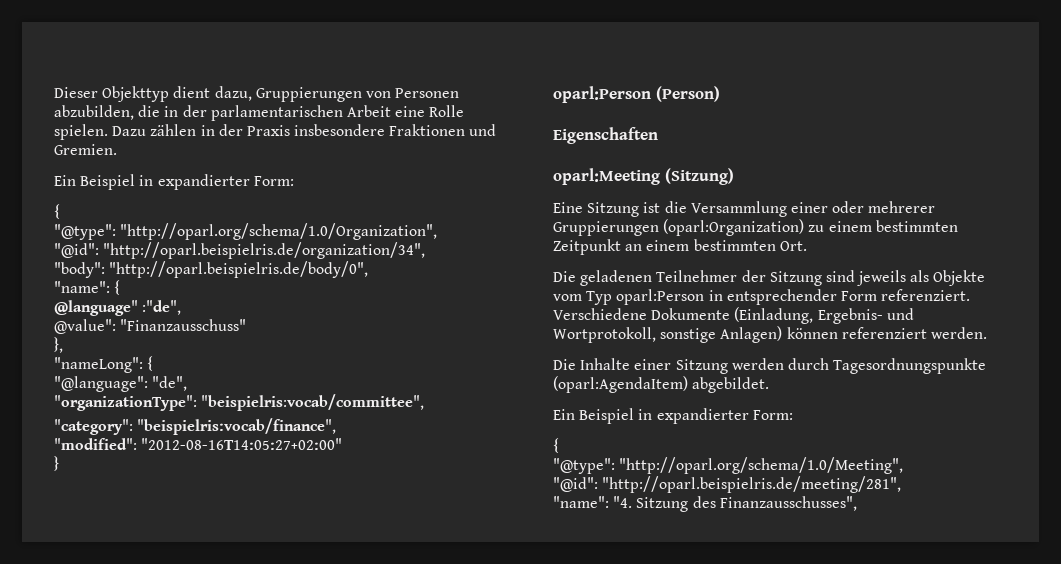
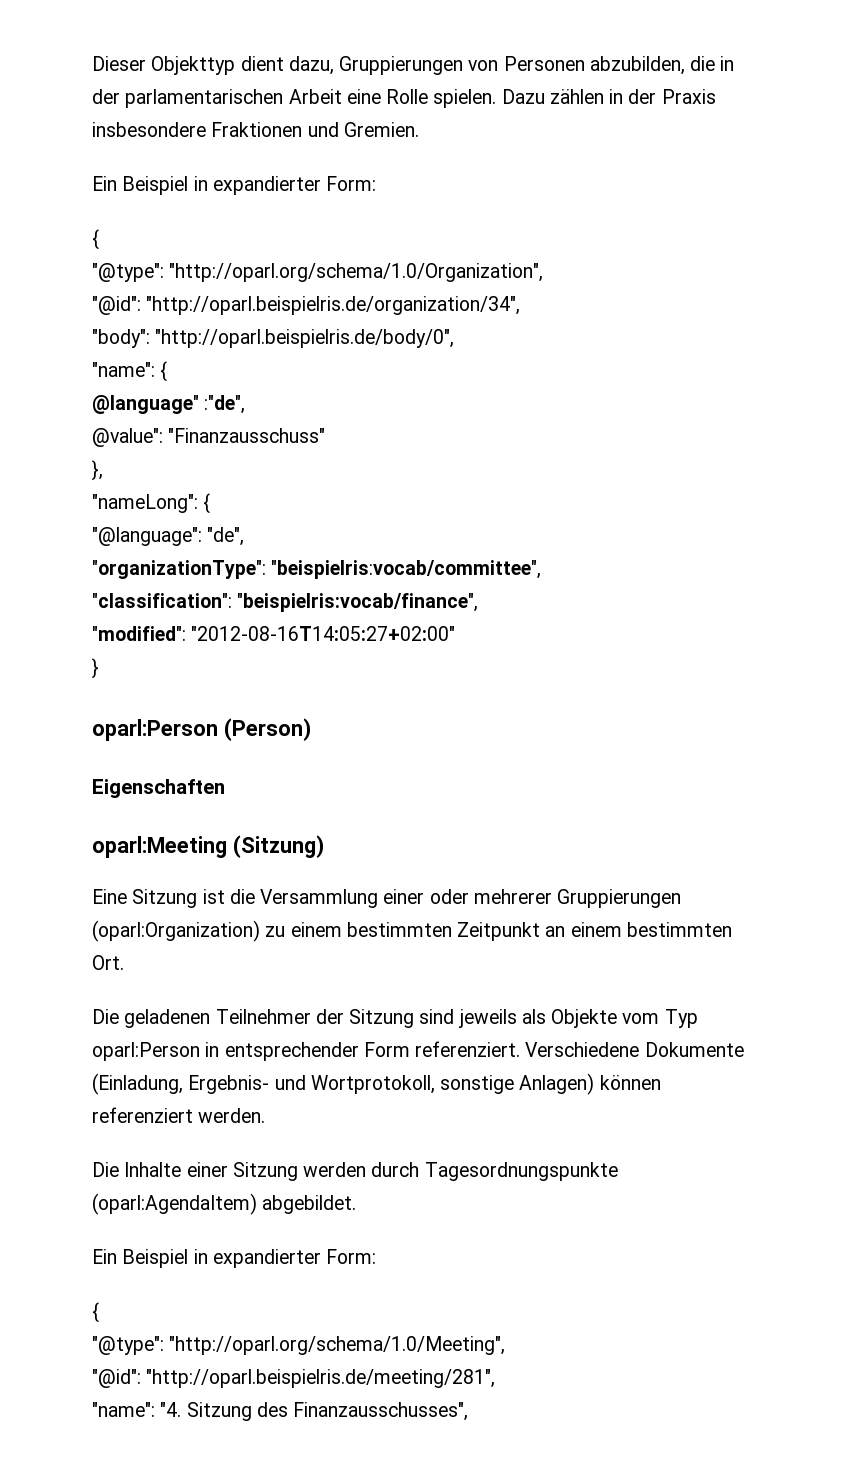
- "category": "beispielris:vocab/finance",
+ "classification": "beispielris:vocab/finance",

